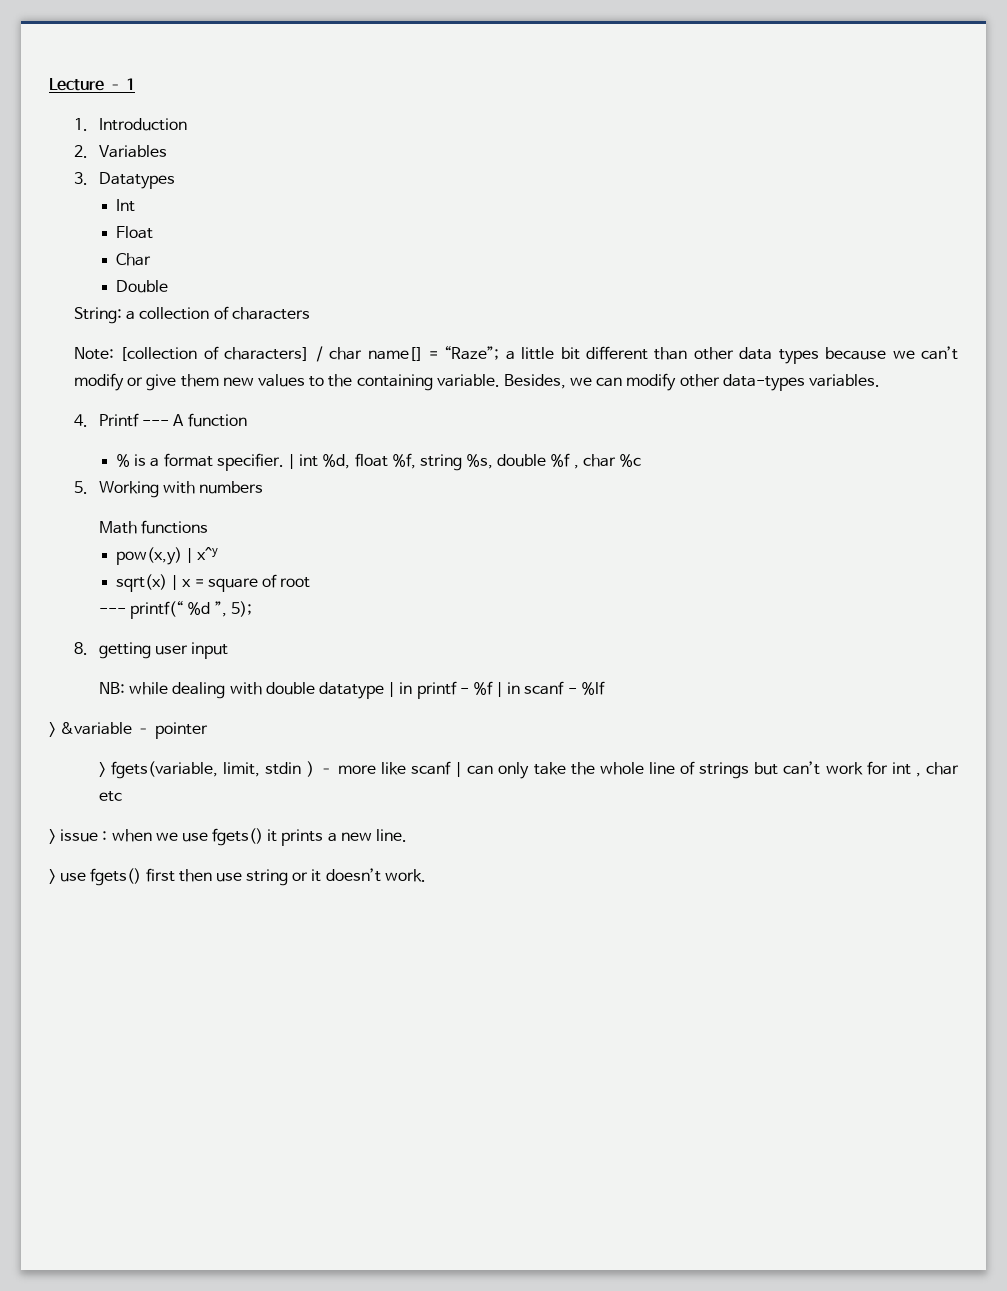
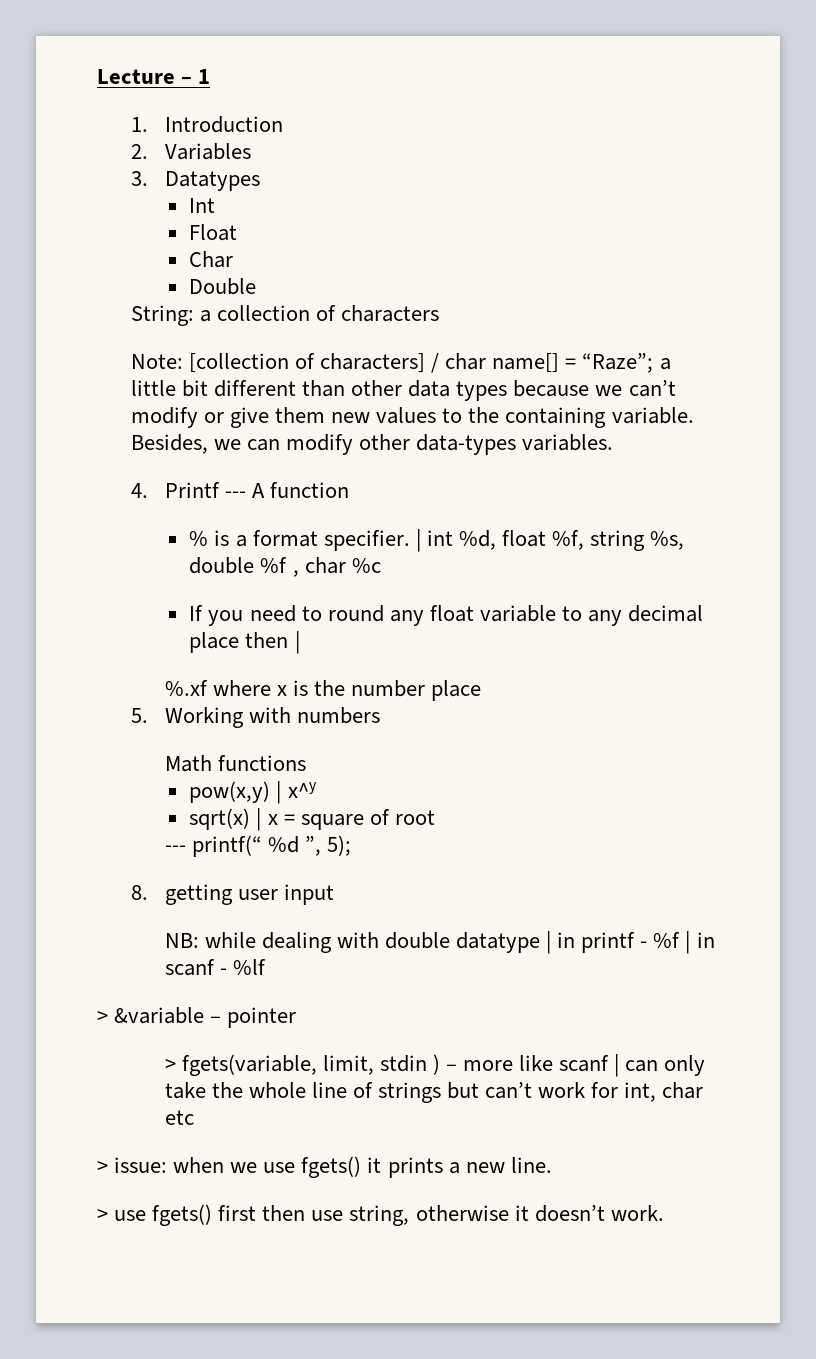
+ If you need to round any float variable to any decimal place then |
+ %.xf where x is the number place
- > fgets(variable, limit, stdin ) – more like scanf | can only take the whole line of strings but can’t work for int , char etc
+ > fgets(variable, limit, stdin ) – more like scanf | can only take the whole line of strings but can’t work for int, char etc
- > issue : when we use fgets() it prints a new line.
+ > issue: when we use fgets() it prints a new line.
- > use fgets() first then use string or it doesn’t work.
+ > use fgets() first then use string, otherwise it doesn’t work.

